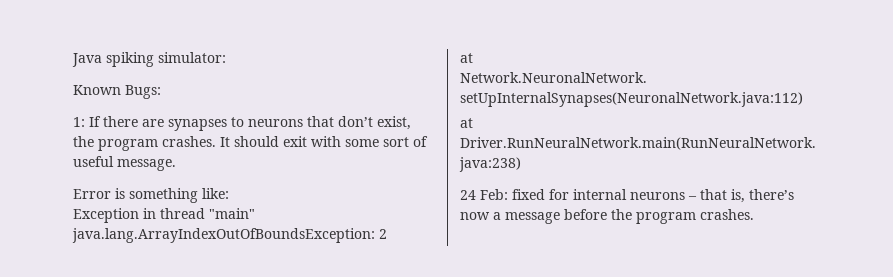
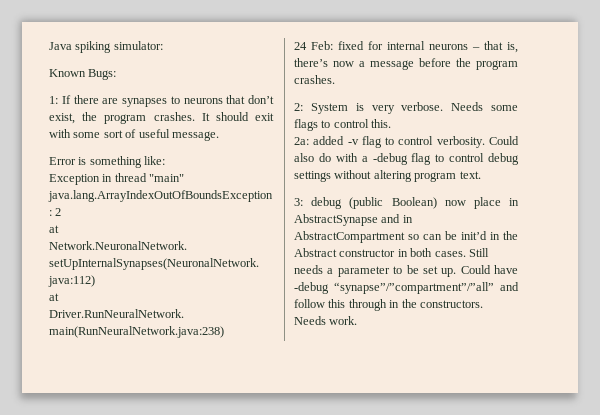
+ 2: System is very verbose. Needs some flags to control this.
+ 2a: added -v flag to control verbosity. Could also do with a -debug flag to control debug settings without altering program text.
+ 3: debug (public Boolean) now place in AbstractSynapse and in AbstractCompartment so can be init’d in the Abstract constructor in both cases. Still needs a parameter to be set up. Could have -debug “synapse”/”compartment”/”all” and follow this through in the constructors. Needs work.

